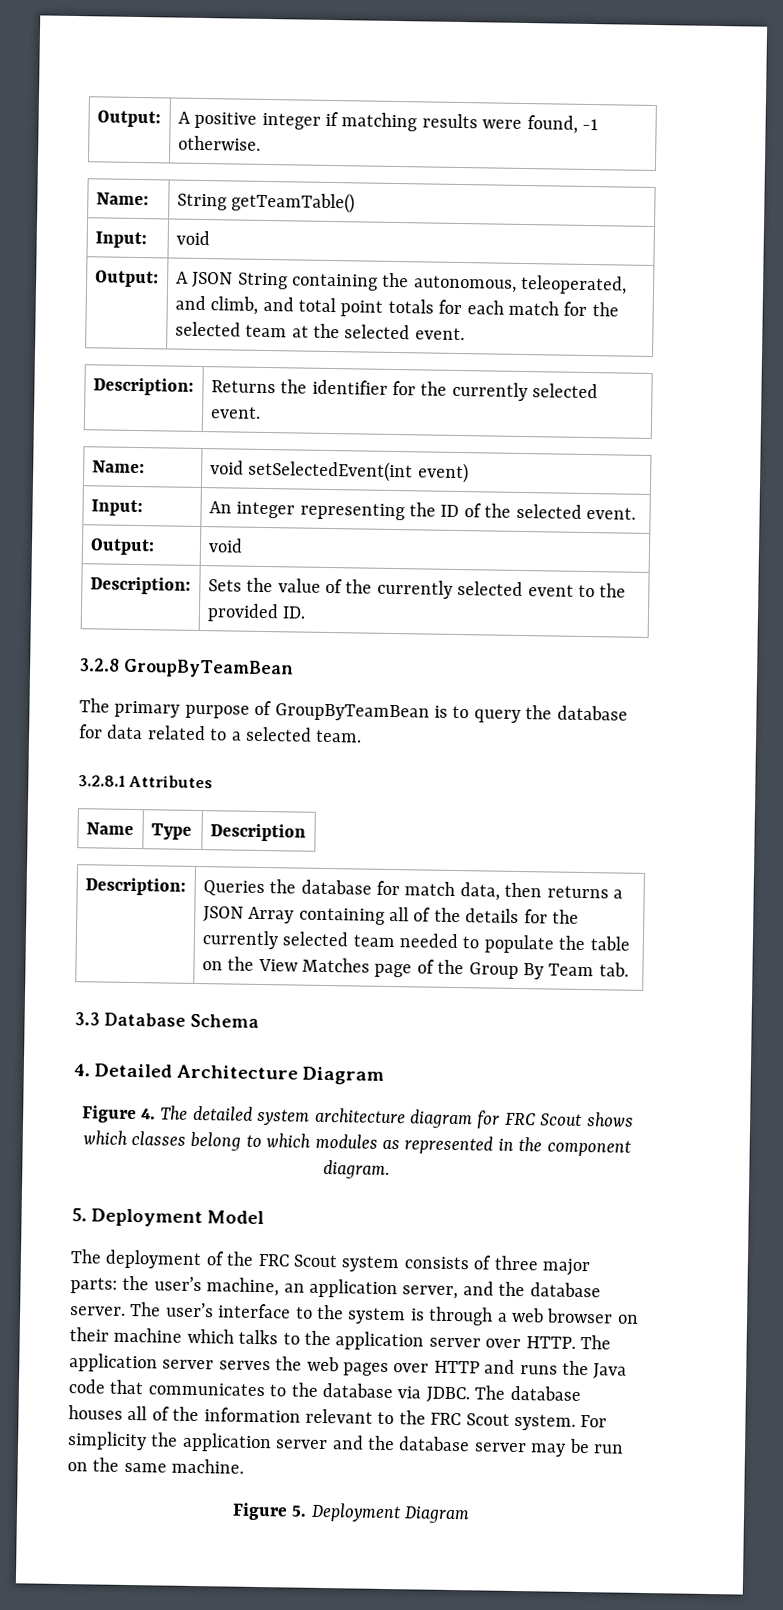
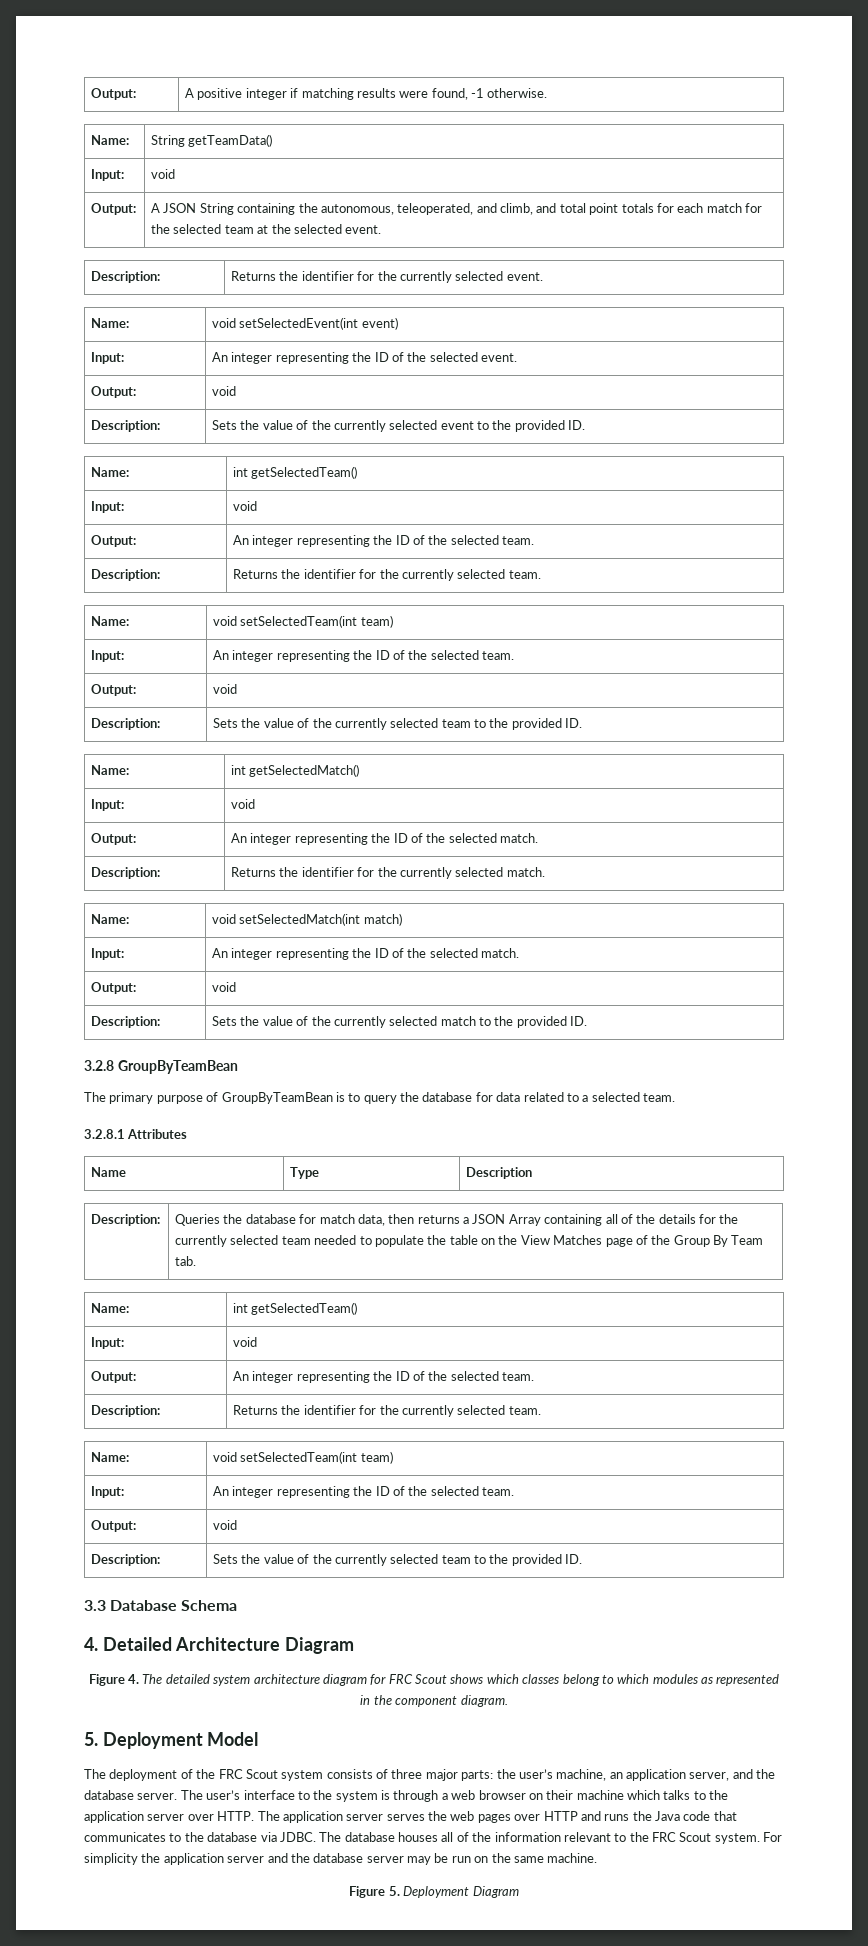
- Name: | String getTeamTable()
+ Name: | String getTeamData()
  Description: | Sets the value of the currently selected event to the provided ID.
+ Name: | int getSelectedTeam()
+ Input: | void
+ Output: | An integer representing the ID of the selected team.
+ Description: | Returns the identifier for the currently selected team.
+ Name: | void setSelectedTeam(int team)
+ Input: | An integer representing the ID of the selected team.
+ Output: | void
+ Description: | Sets the value of the currently selected team to the provided ID.
+ Name: | int getSelectedMatch()
+ Input: | void
+ Output: | An integer representing the ID of the selected match.
+ Description: | Returns the identifier for the currently selected match.
+ Name: | void setSelectedMatch(int match)
+ Input: | An integer representing the ID of the selected match.
+ Output: | void
+ Description: | Sets the value of the currently selected match to the provided ID.
  Description: | Queries the database for match data, then returns a JSON Array containing all of the details for the currently selected team needed to populate the table on the View Matches page of the Group By Team tab.
+ Name: | int getSelectedTeam()
+ Input: | void
+ Output: | An integer representing the ID of the selected team.
+ Description: | Returns the identifier for the currently selected team.
+ Name: | void setSelectedTeam(int team)
+ Input: | An integer representing the ID of the selected team.
+ Output: | void
+ Description: | Sets the value of the currently selected team to the provided ID.

